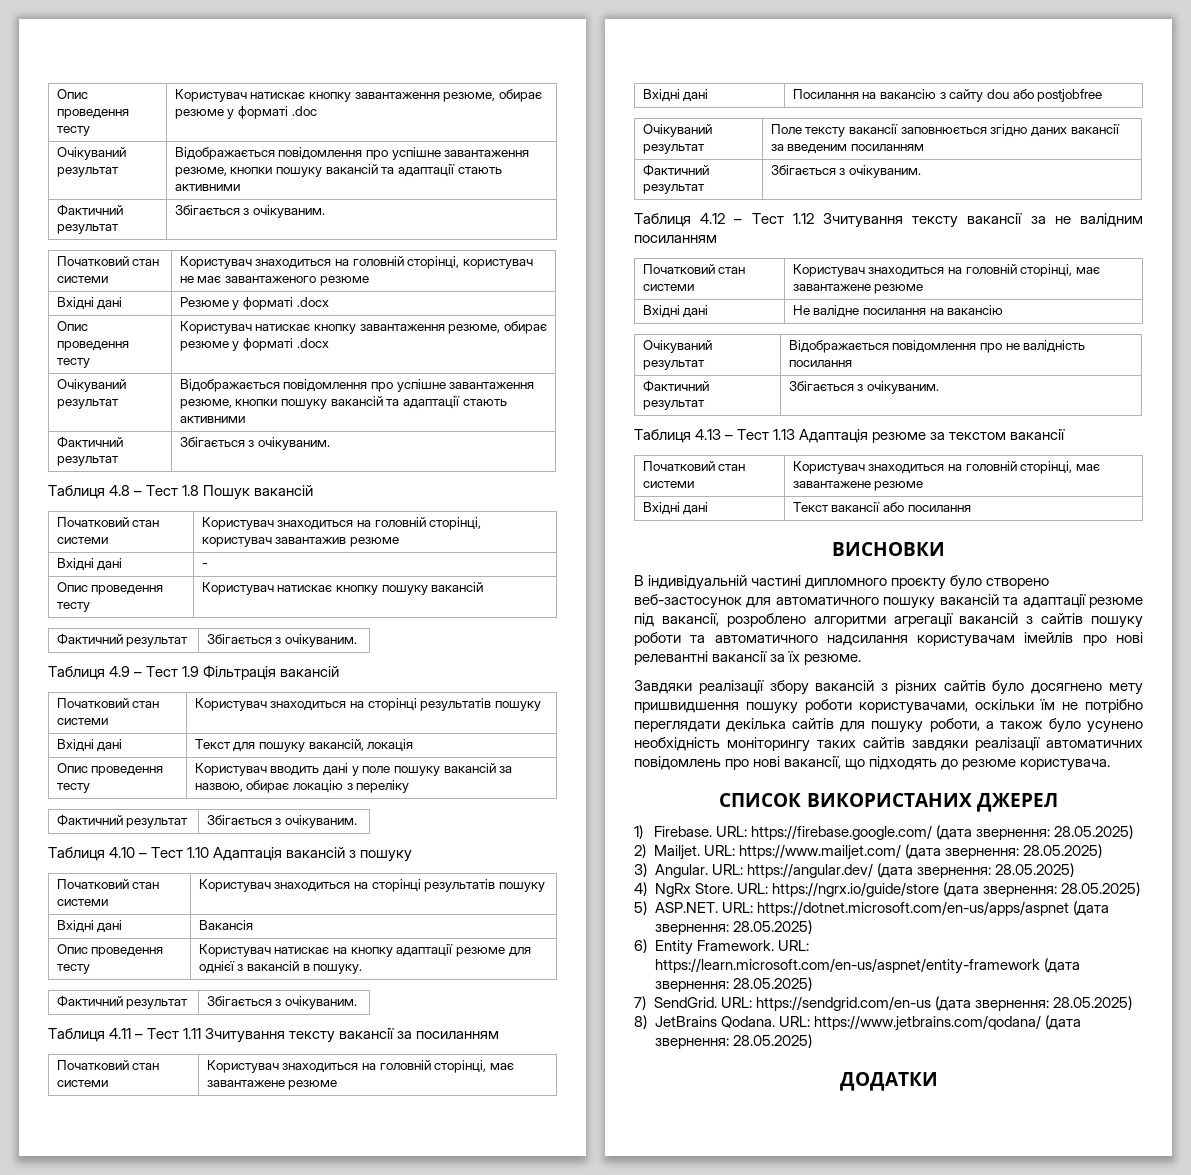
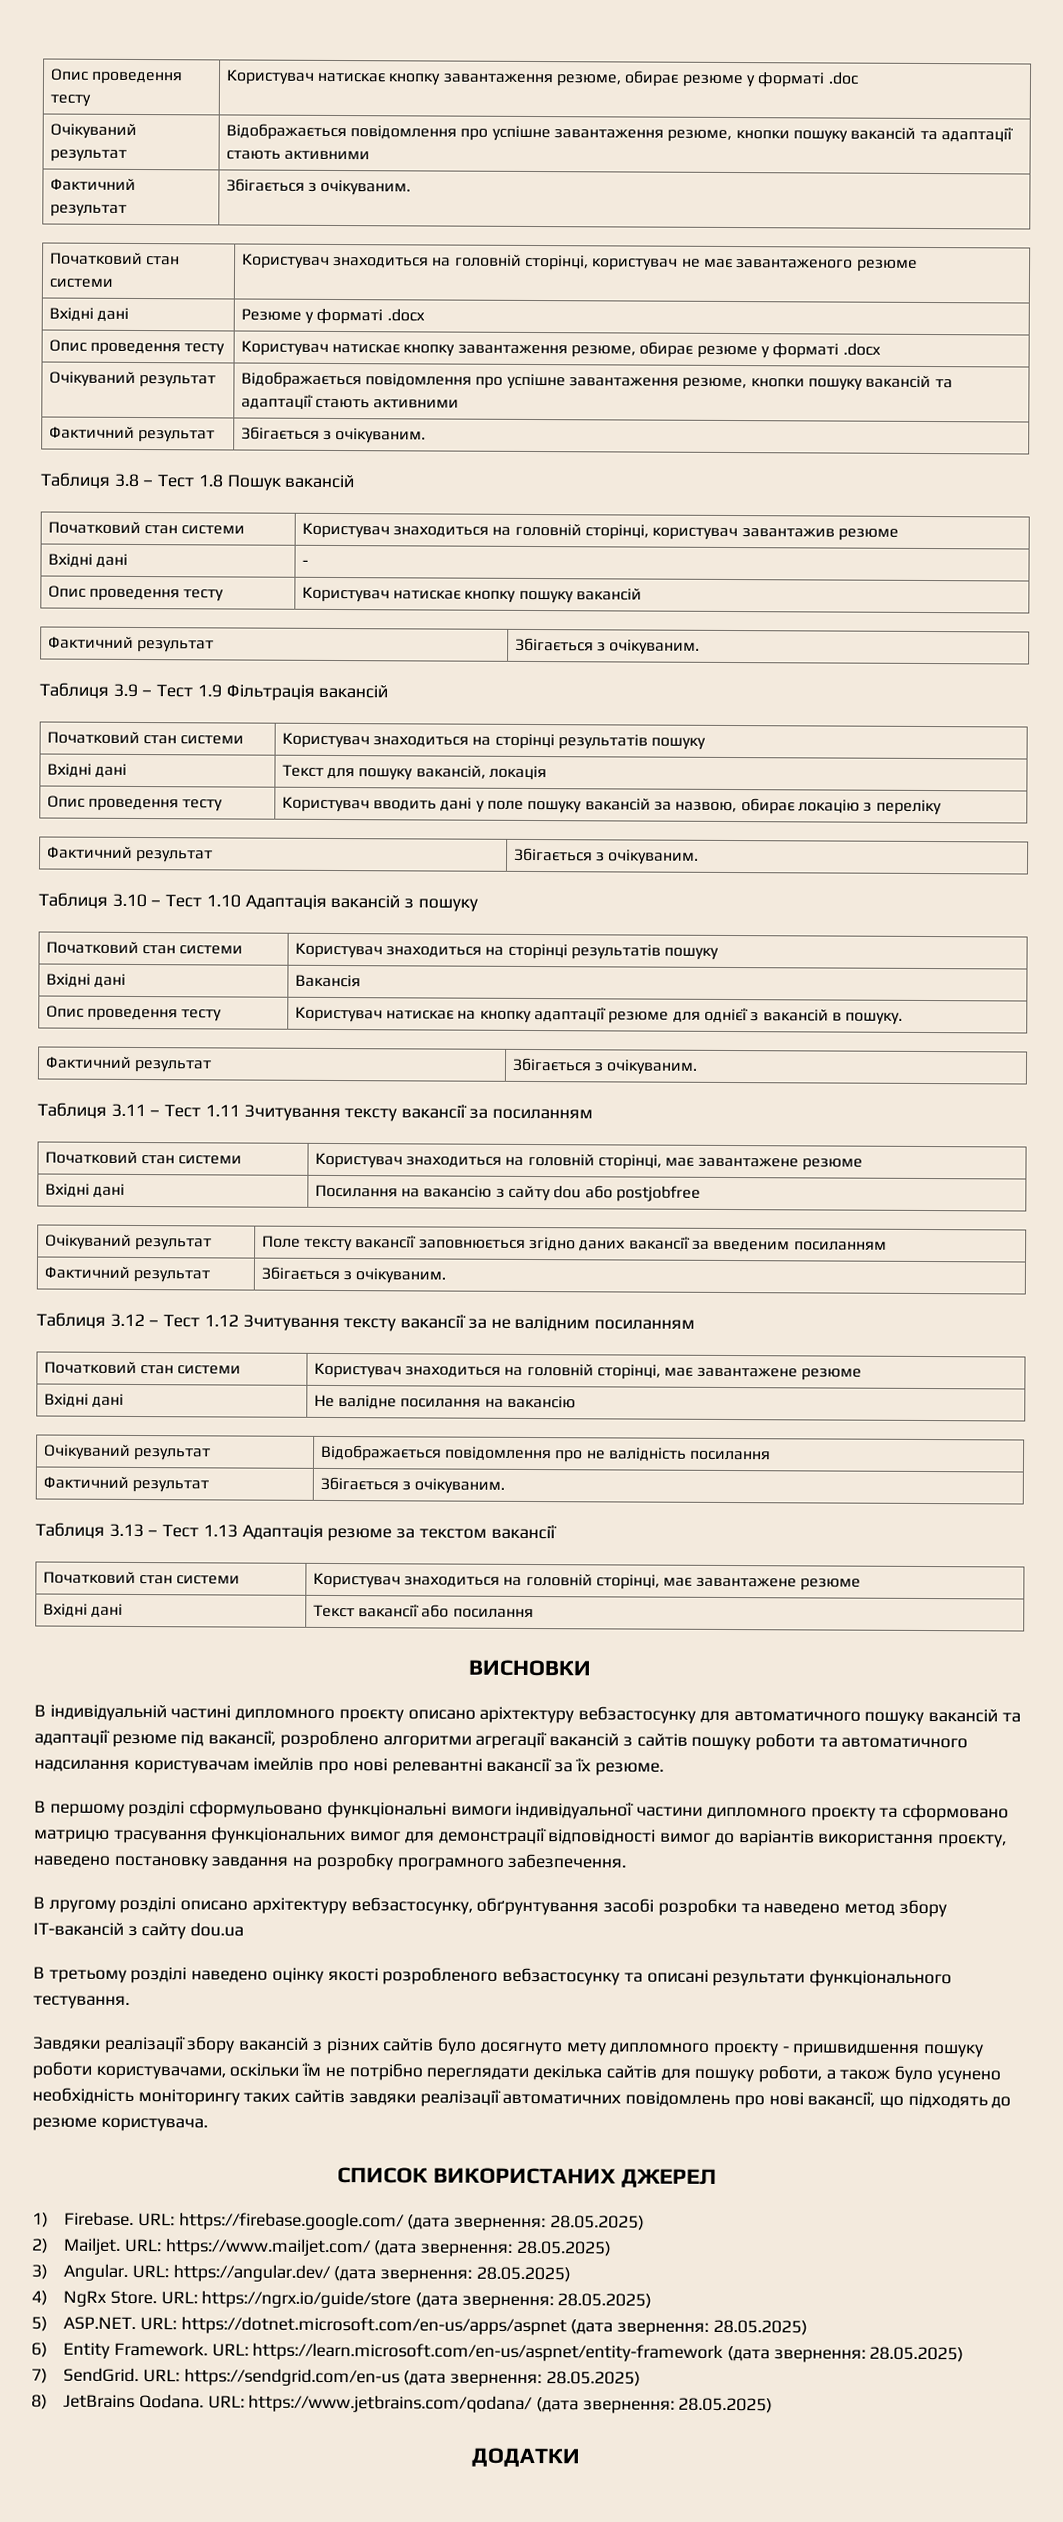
- Таблиця 4.8 – Тест 1.8 Пошук вакансій
+ Таблиця 3.8 – Тест 1.8 Пошук вакансій
- Таблиця 4.9 – Тест 1.9 Фільтрація вакансій
+ Таблиця 3.9 – Тест 1.9 Фільтрація вакансій
- Таблиця 4.10 – Тест 1.10 Адаптація вакансій з пошуку
+ Таблиця 3.10 – Тест 1.10 Адаптація вакансій з пошуку
- Таблиця 4.11 – Тест 1.11 Зчитування тексту вакансії за посиланням
+ Таблиця 3.11 – Тест 1.11 Зчитування тексту вакансії за посиланням
- Таблиця 4.12 – Тест 1.12 Зчитування тексту вакансії за не валідним посиланням
+ Таблиця 3.12 – Тест 1.12 Зчитування тексту вакансії за не валідним посиланням
- Таблиця 4.13 – Тест 1.13 Адаптація резюме за текстом вакансії
+ Таблиця 3.13 – Тест 1.13 Адаптація резюме за текстом вакансії
- В індивідуальній частині дипломного проєкту було створено веб-застосунок для автоматичного пошуку вакансій та адаптації резюме під вакансії, розроблено алгоритми агрегації вакансій з сайтів пошуку роботи та автоматичного надсилання користувачам імейлів про нові релевантні вакансії за їх резюме.
+ В індивідуальній частині дипломного проєкту описано аріхтектуру вебзастосунку для автоматичного пошуку вакансій та адаптації резюме під вакансії, розроблено алгоритми агрегації вакансій з сайтів пошуку роботи та автоматичного надсилання користувачам імейлів про нові релевантні вакансії за їх резюме.
+ В першому розділі сформульовано функціональні вимоги індивідуальної частини дипломного проєкту та сформовано матрицю трасування функціональних вимог для демонстрації відповідності вимог до варіантів використання проєкту, наведено постановку завдання на розробку програмного забезпечення.
+ В лругому розділі описано архітектуру вебзастосунку, обґрунтування засобі розробки та наведено метод збору IT-вакансій з сайту dou.ua
+ В третьому розділі наведено оцінку якості розробленого вебзастосунку та описані результати функціонального тестування.
- Завдяки реалізації збору вакансій з різних сайтів було досягнено мету пришвидшення пошуку роботи користувачами, оскільки їм не потрібно переглядати декілька сайтів для пошуку роботи, а також було усунено необхідність моніторингу таких сайтів завдяки реалізації автоматичних повідомлень про нові вакансії, що підходять до резюме користувача.
+ Завдяки реалізації збору вакансій з різних сайтів було досягнуто мету дипломного проєкту - пришвидшення пошуку роботи користувачами, оскільки їм не потрібно переглядати декілька сайтів для пошуку роботи, а також було усунено необхідність моніторингу таких сайтів завдяки реалізації автоматичних повідомлень про нові вакансії, що підходять до резюме користувача.

